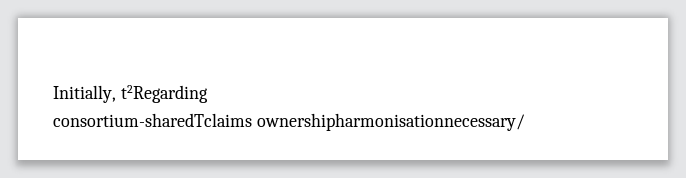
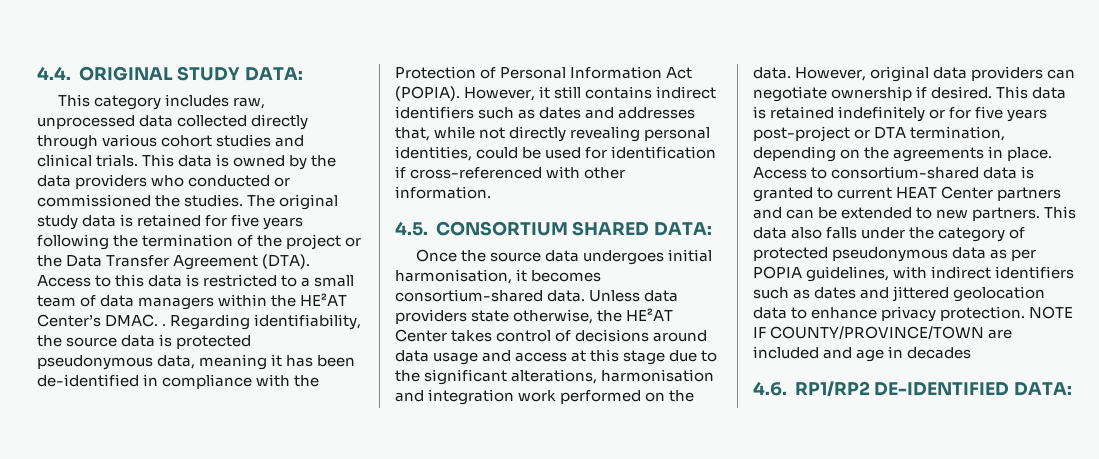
- Initially, t2Regarding
- consortium-sharedTclaims ownershipharmonisationnecessary/
+ 4.4. ORIGINAL STUDY DATA:
+ This category includes raw, unprocessed data collected directly through various cohort studies and clinical trials. This data is owned by the data providers who conducted or commissioned the studies. The original study data is retained for five years following the termination of the project or the Data Transfer Agreement (DTA). Access to this data is restricted to a small team of data managers within the HE²AT Center’s DMAC. . Regarding identifiability, the source data is protected pseudonymous data, meaning it has been de-identified in compliance with the Protection of Personal Information Act (POPIA). However, it still contains indirect identifiers such as dates and addresses that, while not directly revealing personal identities, could be used for identification if cross-referenced with other information.
+ 4.5. CONSORTIUM SHARED DATA:
+ Once the source data undergoes initial harmonisation, it becomes consortium-shared data. Unless data providers state otherwise, the HE²AT Center takes control of decisions around data usage and access at this stage due to the significant alterations, harmonisation and integration work performed on the data. However, original data providers can negotiate ownership if desired. This data is retained indefinitely or for five years post-project or DTA termination, depending on the agreements in place. Access to consortium-shared data is granted to current HEAT Center partners and can be extended to new partners. This data also falls under the category of protected pseudonymous data as per POPIA guidelines, with indirect identifiers such as dates and jittered geolocation data to enhance privacy protection. NOTE IF COUNTY/PROVINCE/TOWN are included and age in decades
+ 4.6. RP1/RP2 DE-IDENTIFIED DATA:

